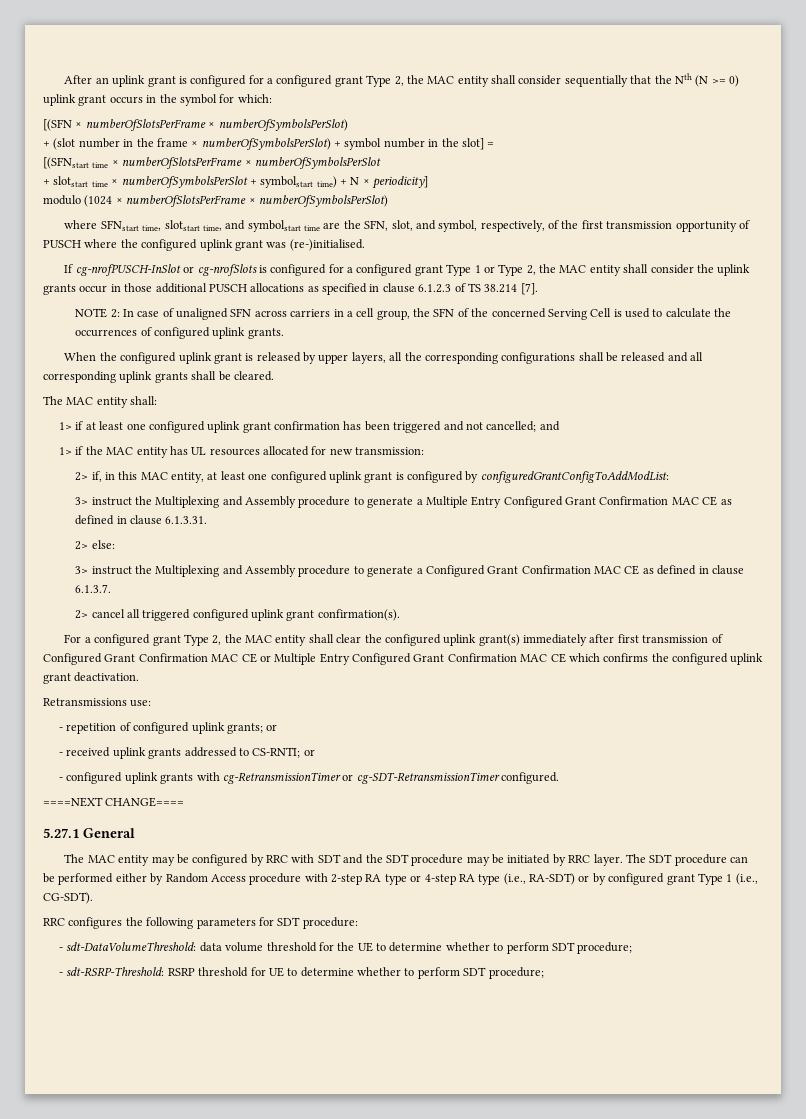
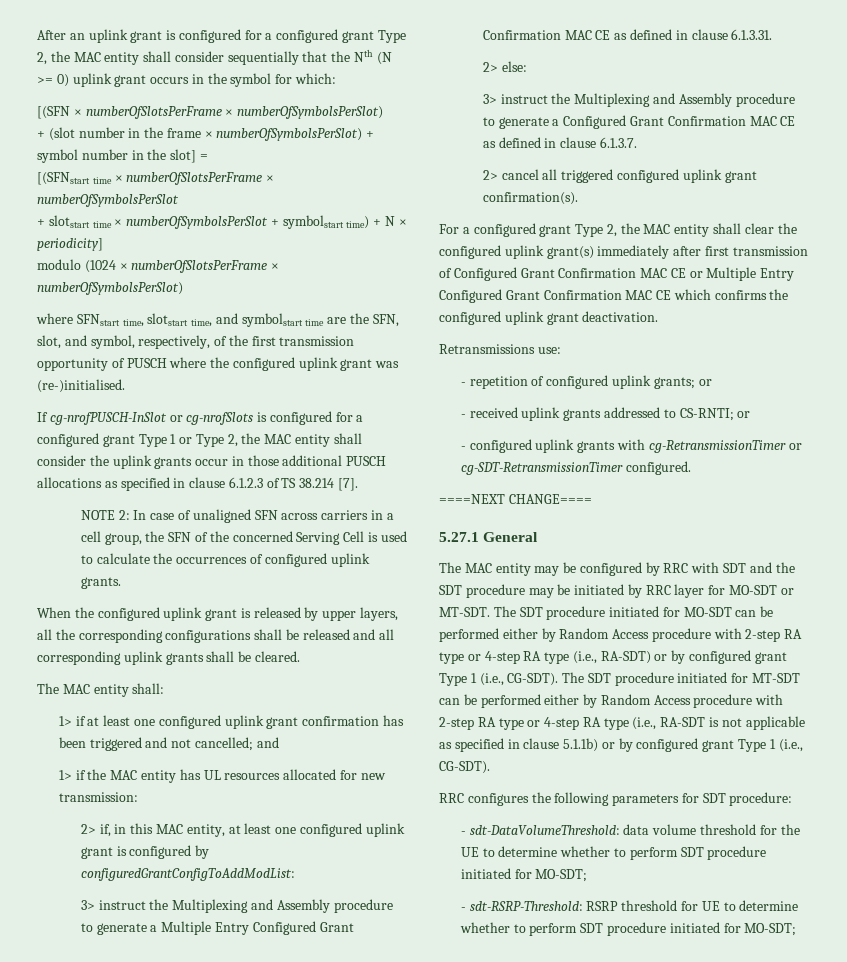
- The MAC entity may be configured by RRC with SDT and the SDT procedure may be initiated by RRC layer. The SDT procedure can be performed either by Random Access procedure with 2-step RA type or 4-step RA type (i.e., RA-SDT) or by configured grant Type 1 (i.e., CG-SDT).
+ The MAC entity may be configured by RRC with SDT and the SDT procedure may be initiated by RRC layer for MO-SDT or MT-SDT. The SDT procedure initiated for MO-SDT can be performed either by Random Access procedure with 2-step RA type or 4-step RA type (i.e., RA-SDT) or by configured grant Type 1 (i.e., CG-SDT). The SDT procedure initiated for MT-SDT can be performed either by Random Access procedure with 2-step RA type or 4-step RA type (i.e., RA-SDT is not applicable as specified in clause 5.1.1b) or by configured grant Type 1 (i.e., CG-SDT).
- - sdt-DataVolumeThreshold: data volume threshold for the UE to determine whether to perform SDT procedure;
+ - sdt-DataVolumeThreshold: data volume threshold for the UE to determine whether to perform SDT procedure initiated for MO-SDT;
- - sdt-RSRP-Threshold: RSRP threshold for UE to determine whether to perform SDT procedure;
+ - sdt-RSRP-Threshold: RSRP threshold for UE to determine whether to perform SDT procedure initiated for MO-SDT;

